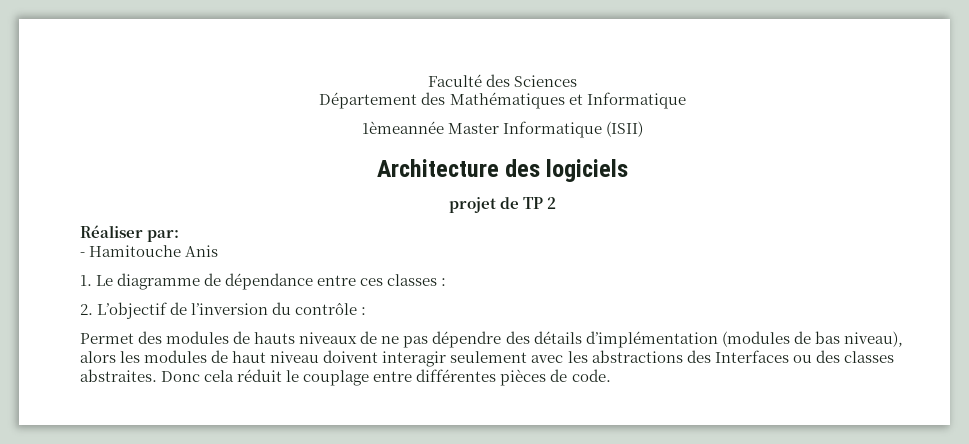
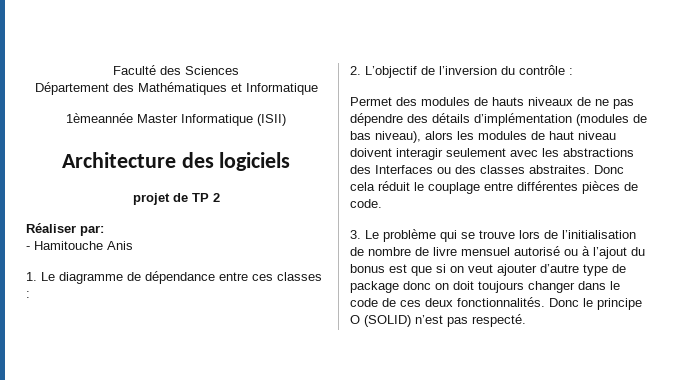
+ 3. Le problème qui se trouve lors de l’initialisation de nombre de livre mensuel autorisé ou à l’ajout du bonus est que si on veut ajouter d’autre type de package donc on doit toujours changer dans le code de ces deux fonctionnalités. Donc le principe O (SOLID) n’est pas respecté.

